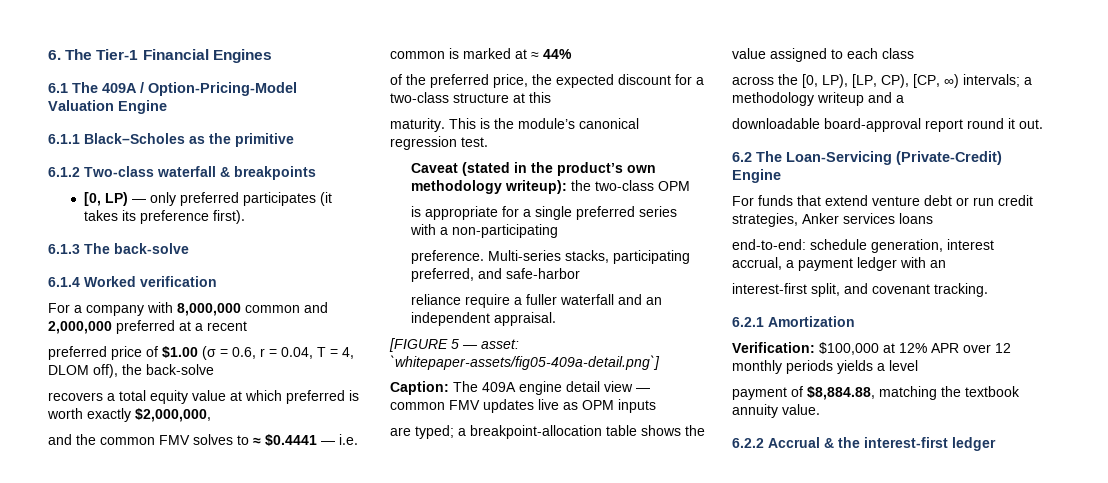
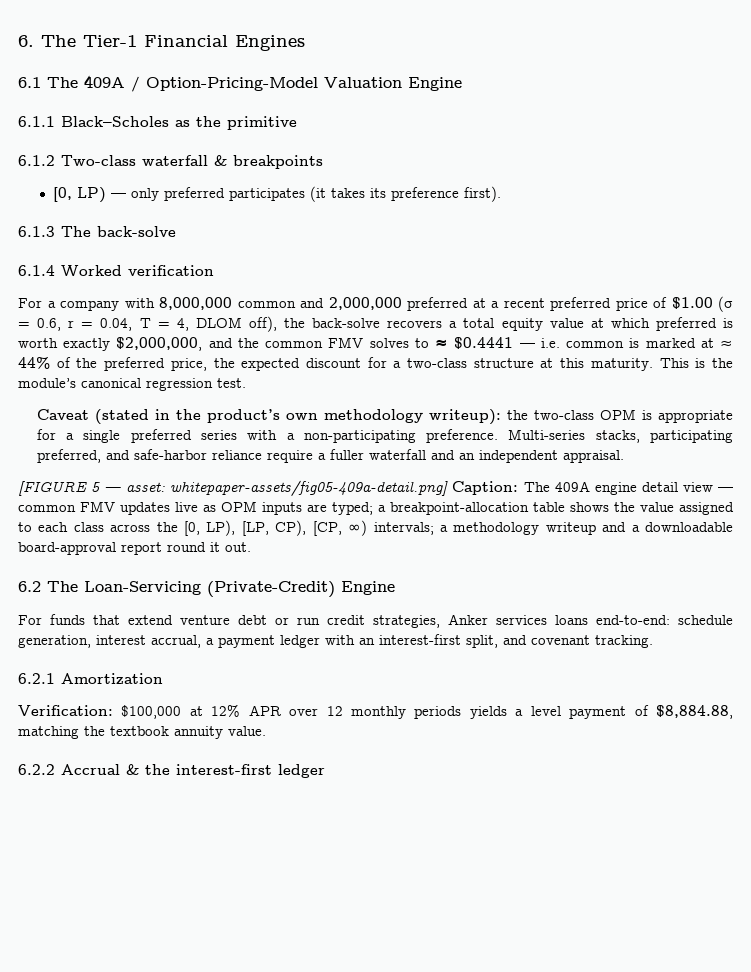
- For a company with 8,000,000 common and 2,000,000 preferred at a recent
- preferred price of $1.00 (σ = 0.6, r = 0.04, T = 4, DLOM off), the back-solve
- recovers a total equity value at which preferred is worth exactly $2,000,000,
- and the common FMV solves to ≈ $0.4441 — i.e. common is marked at ≈ 44%
- of the preferred price, the expected discount for a two-class structure at this
- maturity.
+ For a company with 8,000,000 common and 2,000,000 preferred at a recent preferred price of $1.00 (σ = 0.6, r = 0.04, T = 4, DLOM off), the back-solve recovers a total equity value at which preferred is worth exactly $2,000,000, and the common FMV solves to ≈ $0.4441 — i.e. common is marked at ≈ 44% of the preferred price, the expected discount for a two-class structure at this maturity.
- Caveat (stated in the product’s own methodology writeup): the two-class OPM
- is appropriate for a single preferred series with a non-participating
- preference.
+ Caveat (stated in the product’s own methodology writeup): the two-class OPM is appropriate for a single preferred series with a non-participating preference.
- Multi-series stacks, participating preferred, and safe-harbor
- reliance require a fuller waterfall and an independent appraisal.
+ Multi-series stacks, participating preferred, and safe-harbor reliance require a fuller waterfall and an independent appraisal.
- [FIGURE 5 — asset: `whitepaper-assets/fig05-409a-detail.png`]
- Caption: The 409A engine detail view — common FMV updates live as OPM inputs
- are typed; a breakpoint-allocation table shows the value assigned to each class
- across the [0, LP), [LP, CP), [CP, ∞) intervals; a methodology writeup and a
- downloadable board-approval report round it out.
+ [FIGURE 5 — asset: whitepaper-assets/fig05-409a-detail.png] Caption: The 409A engine detail view — common FMV updates live as OPM inputs are typed; a breakpoint-allocation table shows the value assigned to each class across the [0, LP), [LP, CP), [CP, ∞) intervals; a methodology writeup and a downloadable board-approval report round it out.
- For funds that extend venture debt or run credit strategies, Anker services loans
- end-to-end: schedule generation, interest accrual, a payment ledger with an
- interest-first split, and covenant tracking.
+ For funds that extend venture debt or run credit strategies, Anker services loans end-to-end: schedule generation, interest accrual, a payment ledger with an interest-first split, and covenant tracking.
- Verification: $100,000 at 12% APR over 12 monthly periods yields a level
- payment of $8,884.88, matching the textbook annuity value.
+ Verification: $100,000 at 12% APR over 12 monthly periods yields a level payment of $8,884.88, matching the textbook annuity value.

